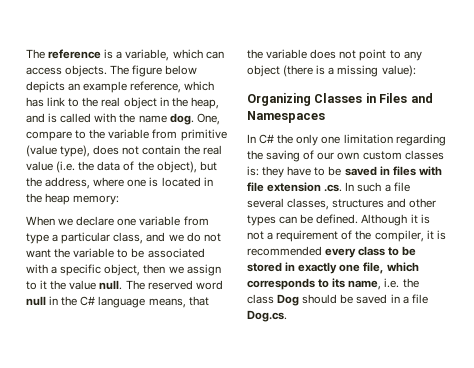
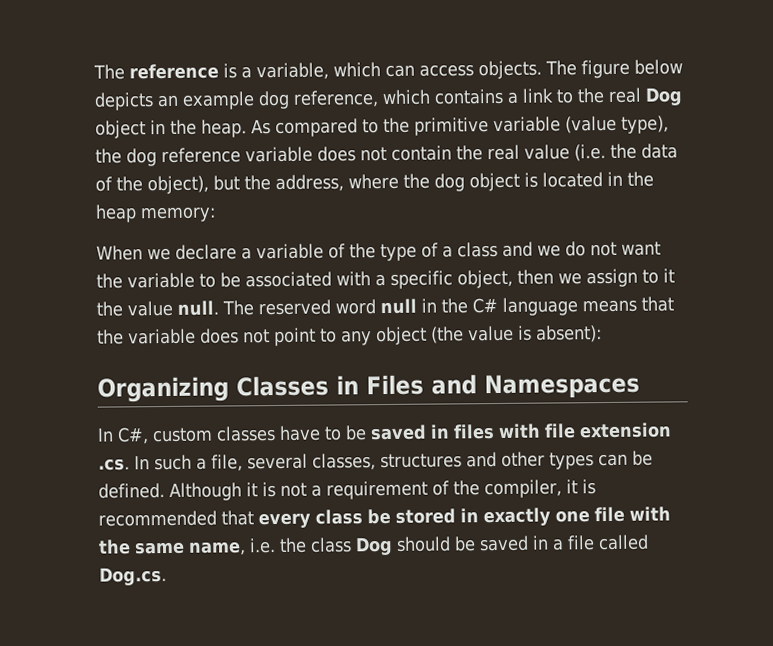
- The figure below depicts an example reference, which has link to the real object in the heap, and is called with the name dog. One, compare to the variable from primitive (value type), does not contain the real value (i.e. the data of the object), but the address, where one is located in the heap memory:
+ The figure below depicts an example dog reference, which contains a link to the real Dog object in the heap. As compared to the primitive variable (value type), the dog reference variable does not contain the real value (i.e. the data of the object), but the address, where the dog object is located in the heap memory:
- When we declare one variable from type a particular class, and we do not want the variable to be associated with a specific object, then we assign to it the value null.
+ When we declare a variable of the type of a class and we do not want the variable to be associated with a specific object, then we assign to it the value null.
- The reserved word null in the C# language means, that the variable does not point to any object (there is a missing value):
+ The reserved word null in the C# language means that the variable does not point to any object (the value is absent):
- In C# the only one limitation regarding the saving of our own custom classes is: they have to be saved in files with file extension .cs. In such a file several classes, structures and other types can be defined.
+ In C#, custom classes have to be saved in files with file extension .cs. In such a file, several classes, structures and other types can be defined.
- Although it is not a requirement of the compiler, it is recommended every class to be stored in exactly one file, which corresponds to its name, i.e. the class Dog should be saved in a file Dog.cs.
+ Although it is not a requirement of the compiler, it is recommended that every class be stored in exactly one file with the same name, i.e. the class Dog should be saved in a file called Dog.cs.

